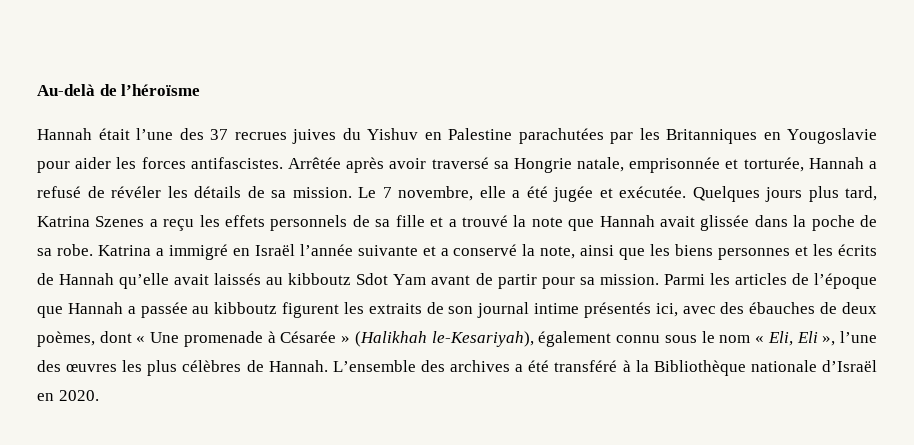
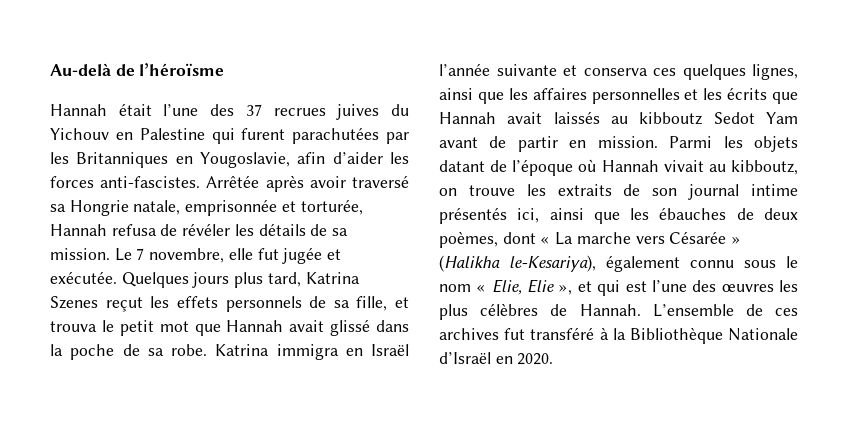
- Hannah était l’une des 37 recrues juives du Yishuv en Palestine parachutées par les Britanniques en Yougoslavie pour aider les forces antifascistes.
+ Hannah était l’une des 37 recrues juives du Yichouv en Palestine qui furent parachutées par les Britanniques en Yougoslavie, afin d’aider les forces anti-fascistes.
- Arrêtée après avoir traversé sa Hongrie natale, emprisonnée et torturée, Hannah a refusé de révéler les détails de sa mission.
+ Arrêtée après avoir traversé sa Hongrie natale, emprisonnée et torturée, Hannah refusa de révéler les détails de sa mission.
- Le 7 novembre, elle a été jugée et exécutée.
+ Le 7 novembre, elle fut jugée et exécutée.
- Quelques jours plus tard, Katrina Szenes a reçu les effets personnels de sa fille et a trouvé la note que Hannah avait glissée dans la poche de sa robe.
+ Quelques jours plus tard, Katrina Szenes reçut les effets personnels de sa fille, et trouva le petit mot que Hannah avait glissé dans la poche de sa robe.
- Katrina a immigré en Israël l’année suivante et a conservé la note, ainsi que les biens personnes et les écrits de Hannah qu’elle avait laissés au kibboutz Sdot Yam avant de partir pour sa mission.
+ Katrina immigra en Israël l’année suivante et conserva ces quelques lignes, ainsi que les affaires personnelles et les écrits que Hannah avait laissés au kibboutz Sedot Yam avant de partir en mission.
- Parmi les articles de l’époque que Hannah a passée au kibboutz figurent les extraits de son journal intime présentés ici, avec des ébauches de deux poèmes, dont « Une promenade à Césarée » (Halikhah le-Kesariyah), également connu sous le nom « Eli, Eli », l’une des œuvres les plus célèbres de Hannah.
+ Parmi les objets datant de l’époque où Hannah vivait au kibboutz, on trouve les extraits de son journal intime présentés ici, ainsi que les ébauches de deux poèmes, dont « La marche vers Césarée » (Halikha le-Kesariya), également connu sous le nom « Elie, Elie », et qui est l’une des œuvres les plus célèbres de Hannah.
- L’ensemble des archives a été transféré à la Bibliothèque nationale d’Israël en 2020.
+ L’ensemble de ces archives fut transféré à la Bibliothèque Nationale d’Israël en 2020.

